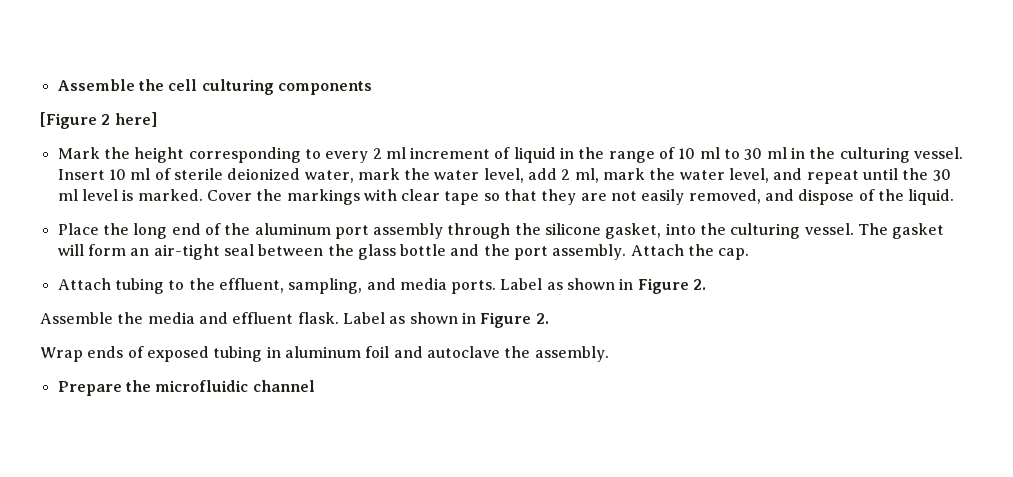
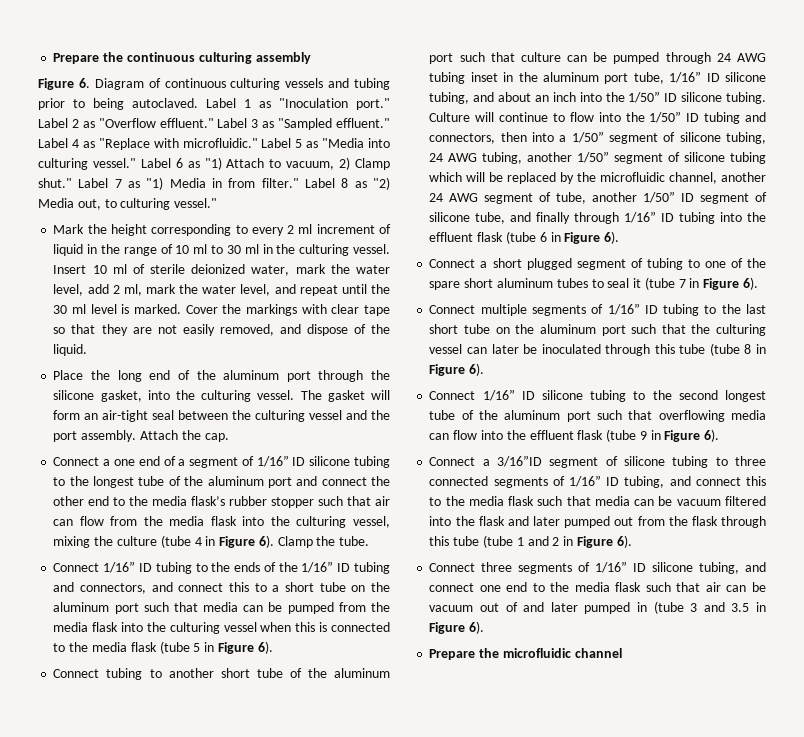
- Assemble the cell culturing components
- [Figure 2 here]
+ Prepare the continuous culturing assembly
+ Figure 6. Diagram of continuous culturing vessels and tubing prior to being autoclaved. Label 1 as "Inoculation port." Label 2 as "Overflow effluent." Label 3 as "Sampled effluent." Label 4 as "Replace with microfluidic." Label 5 as "Media into culturing vessel." Label 6 as "1) Attach to vacuum, 2) Clamp shut." Label 7 as "1) Media in from filter." Label 8 as "2) Media out, to culturing vessel."
- Place the long end of the aluminum port assembly through the silicone gasket, into the culturing vessel.
+ Place the long end of the aluminum port through the silicone gasket, into the culturing vessel.
- The gasket will form an air-tight seal between the glass bottle and the port assembly.
+ The gasket will form an air-tight seal between the culturing vessel and the port assembly.
- Attach tubing to the effluent, sampling, and media ports. Label as shown in Figure 2.
- Assemble the media and effluent flask. Label as shown in Figure 2.
- Wrap ends of exposed tubing in aluminum foil and autoclave the assembly.
+ Connect a one end of a segment of 1/16” ID silicone tubing to the longest tube of the aluminum port and connect the other end to the media flask’s rubber stopper such that air can flow from the media flask into the culturing vessel, mixing the culture (tube 4 in Figure 6). Clamp the tube.
+ Connect 1/16” ID tubing to the ends of the 1/16” ID tubing and connectors, and connect this to a short tube on the aluminum port such that media can be pumped from the media flask into the culturing vessel when this is connected to the media flask (tube 5 in Figure 6).
+ Connect tubing to another short tube of the aluminum port such that culture can be pumped through 24 AWG tubing inset in the aluminum port tube, 1/16” ID silicone tubing, and about an inch into the 1/50” ID silicone tubing. Culture will continue to flow into the 1/50” ID tubing and connectors, then into a 1/50” segment of silicone tubing, 24 AWG tubing, another 1/50” segment of silicone tubing which will be replaced by the microfluidic channel, another 24 AWG segment of tube, another 1/50” ID segment of silicone tube, and finally through 1/16” ID tubing into the effluent flask (tube 6 in Figure 6).
+ Connect a short plugged segment of tubing to one of the spare short aluminum tubes to seal it (tube 7 in Figure 6).
+ Connect multiple segments of 1/16” ID tubing to the last short tube on the aluminum port such that the culturing vessel can later be inoculated through this tube (tube 8 in Figure 6).
+ Connect 1/16” ID silicone tubing to the second longest tube of the aluminum port such that overflowing media can flow into the effluent flask (tube 9 in Figure 6).
+ Connect a 3/16”ID segment of silicone tubing to three connected segments of 1/16” ID tubing, and connect this to the media flask such that media can be vacuum filtered into the flask and later pumped out from the flask through this tube (tube 1 and 2 in Figure 6).
+ Connect three segments of 1/16” ID silicone tubing, and connect one end to the media flask such that air can be vacuum out of and later pumped in (tube 3 and 3.5 in Figure 6).

